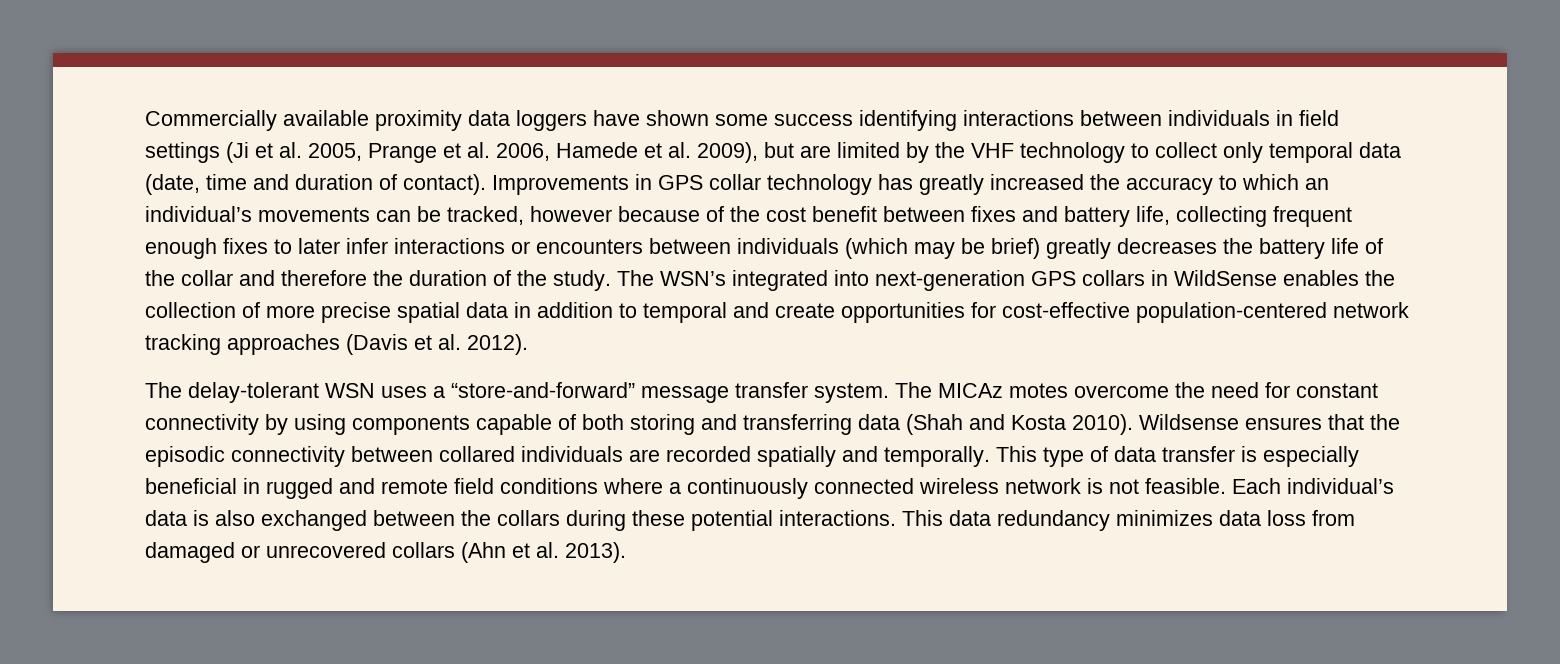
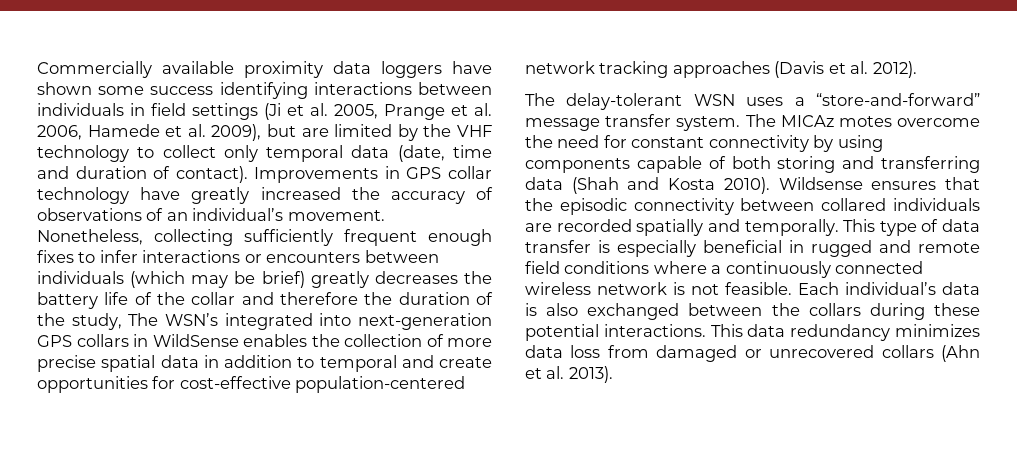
- Improvements in GPS collar technology has greatly increased the accuracy to which an individual’s movements can be tracked, however because of the cost benefit between fixes and battery life, collecting frequent enough fixes to later infer interactions or encounters between individuals (which may be brief) greatly decreases the battery life of the collar and therefore the duration of the study. The WSN’s integrated into next-generation GPS collars in WildSense enables the collection of more precise spatial data in addition to temporal and create opportunities for cost-effective population-centered network tracking approaches (Davis et al. 2012).
+ Improvements in GPS collar technology have greatly increased the accuracy of observations of an individual’s movement. Nonetheless, collecting sufficiently frequent enough fixes to infer interactions or encounters between individuals (which may be brief) greatly decreases the battery life of the collar and therefore the duration of the study, The WSN’s integrated into next-generation GPS collars in WildSense enables the collection of more precise spatial data in addition to temporal and create opportunities for cost-effective population-centered network tracking approaches (Davis et al. 2012).

